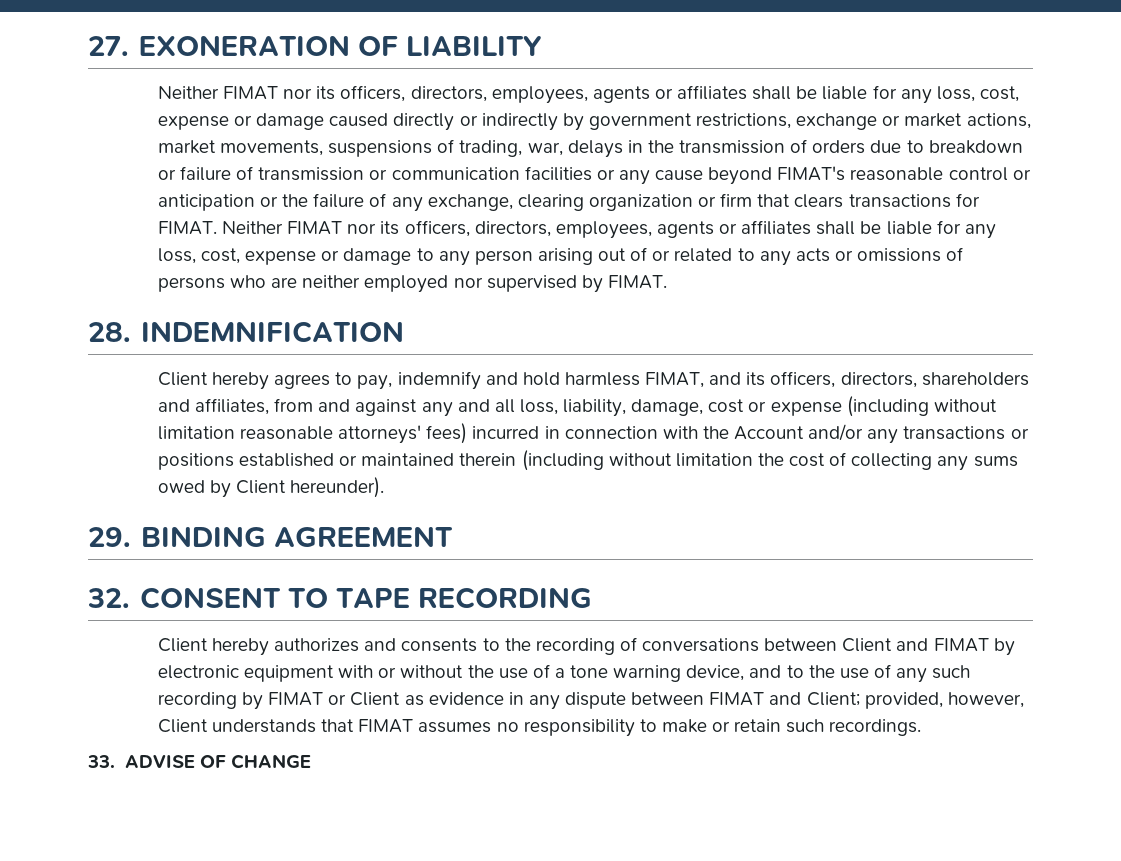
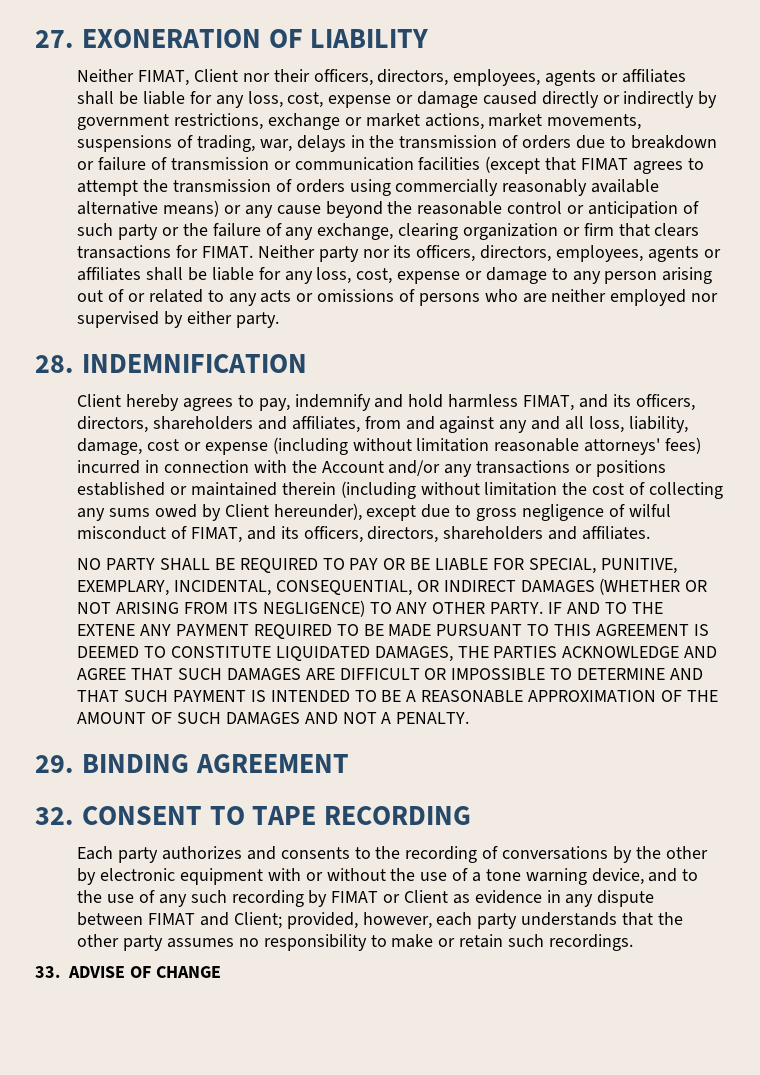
- Neither FIMAT nor its officers, directors, employees, agents or affiliates shall be liable for any loss, cost, expense or damage caused directly or indirectly by government restrictions, exchange or market actions, market movements, suspensions of trading, war, delays in the transmission of orders due to breakdown or failure of transmission or communication facilities or any cause beyond FIMAT's reasonable control or anticipation or the failure of any exchange, clearing organization or firm that clears transactions for FIMAT.
+ Neither FIMAT, Client nor their officers, directors, employees, agents or affiliates shall be liable for any loss, cost, expense or damage caused directly or indirectly by government restrictions, exchange or market actions, market movements, suspensions of trading, war, delays in the transmission of orders due to breakdown or failure of transmission or communication facilities (except that FIMAT agrees to attempt the transmission of orders using commercially reasonably available alternative means) or any cause beyond the reasonable control or anticipation of such party or the failure of any exchange, clearing organization or firm that clears transactions for FIMAT.
- Neither FIMAT nor its officers, directors, employees, agents or affiliates shall be liable for any loss, cost, expense or damage to any person arising out of or related to any acts or omissions of persons who are neither employed nor supervised by FIMAT.
+ Neither party nor its officers, directors, employees, agents or affiliates shall be liable for any loss, cost, expense or damage to any person arising out of or related to any acts or omissions of persons who are neither employed nor supervised by either party.
- Client hereby agrees to pay, indemnify and hold harmless FIMAT, and its officers, directors, shareholders and affiliates, from and against any and all loss, liability, damage, cost or expense (including without limitation reasonable attorneys' fees) incurred in connection with the Account and/or any transactions or positions established or maintained therein (including without limitation the cost of collecting any sums owed by Client hereunder).
+ Client hereby agrees to pay, indemnify and hold harmless FIMAT, and its officers, directors, shareholders and affiliates, from and against any and all loss, liability, damage, cost or expense (including without limitation reasonable attorneys' fees) incurred in connection with the Account and/or any transactions or positions established or maintained therein (including without limitation the cost of collecting any sums owed by Client hereunder), except due to gross negligence of wilful misconduct of FIMAT, and its officers, directors, shareholders and affiliates.
+ NO PARTY SHALL BE REQUIRED TO PAY OR BE LIABLE FOR SPECIAL, PUNITIVE, EXEMPLARY, INCIDENTAL, CONSEQUENTIAL, OR INDIRECT DAMAGES (WHETHER OR NOT ARISING FROM ITS NEGLIGENCE) TO ANY OTHER PARTY. IF AND TO THE EXTENE ANY PAYMENT REQUIRED TO BE MADE PURSUANT TO THIS AGREEMENT IS DEEMED TO CONSTITUTE LIQUIDATED DAMAGES, THE PARTIES ACKNOWLEDGE AND AGREE THAT SUCH DAMAGES ARE DIFFICULT OR IMPOSSIBLE TO DETERMINE AND THAT SUCH PAYMENT IS INTENDED TO BE A REASONABLE APPROXIMATION OF THE AMOUNT OF SUCH DAMAGES AND NOT A PENALTY.
- Client hereby authorizes and consents to the recording of conversations between Client and FIMAT by electronic equipment with or without the use of a tone warning device, and to the use of any such recording by FIMAT or Client as evidence in any dispute between FIMAT and Client; provided, however, Client understands that FIMAT assumes no responsibility to make or retain such recordings.
+ Each party authorizes and consents to the recording of conversations by the other by electronic equipment with or without the use of a tone warning device, and to the use of any such recording by FIMAT or Client as evidence in any dispute between FIMAT and Client; provided, however, each party understands that the other party assumes no responsibility to make or retain such recordings.

